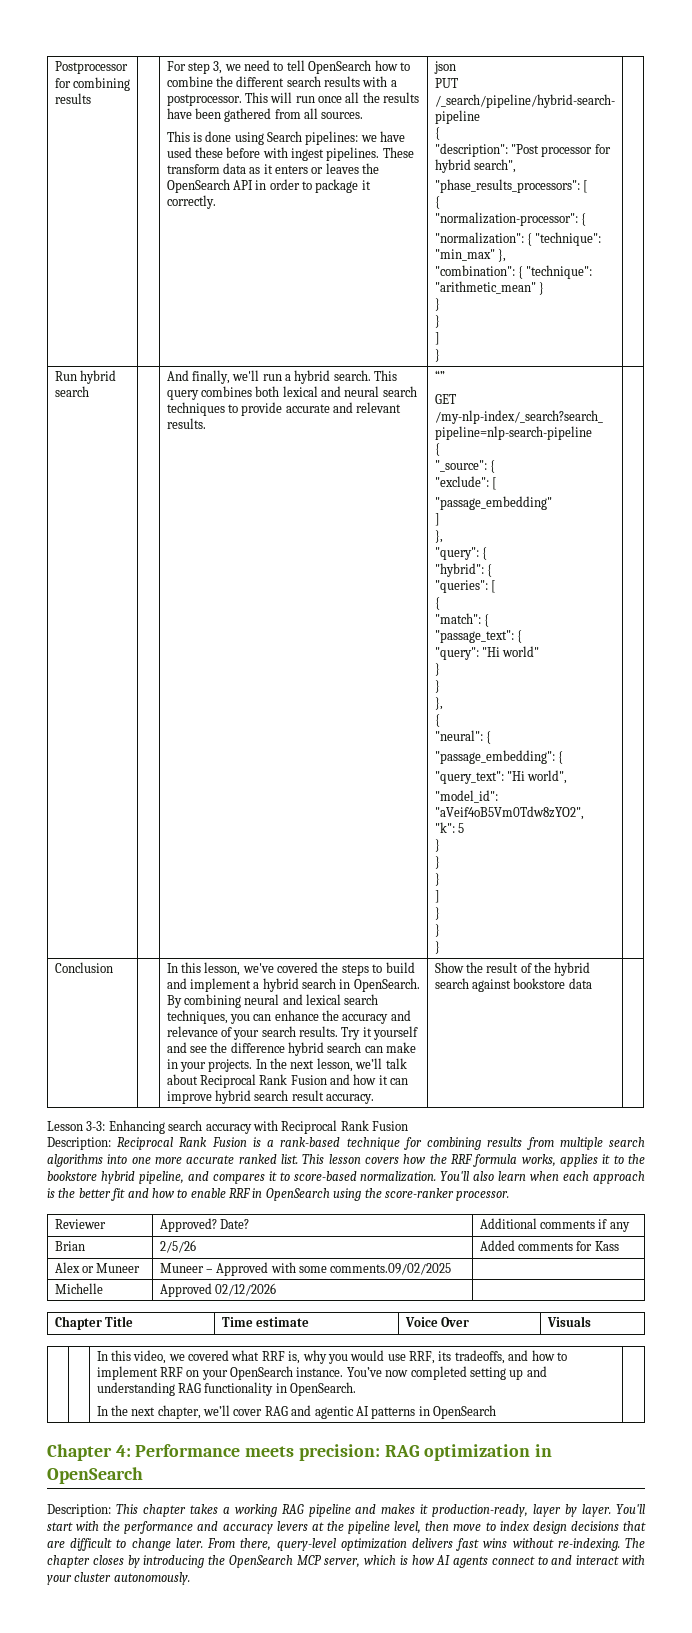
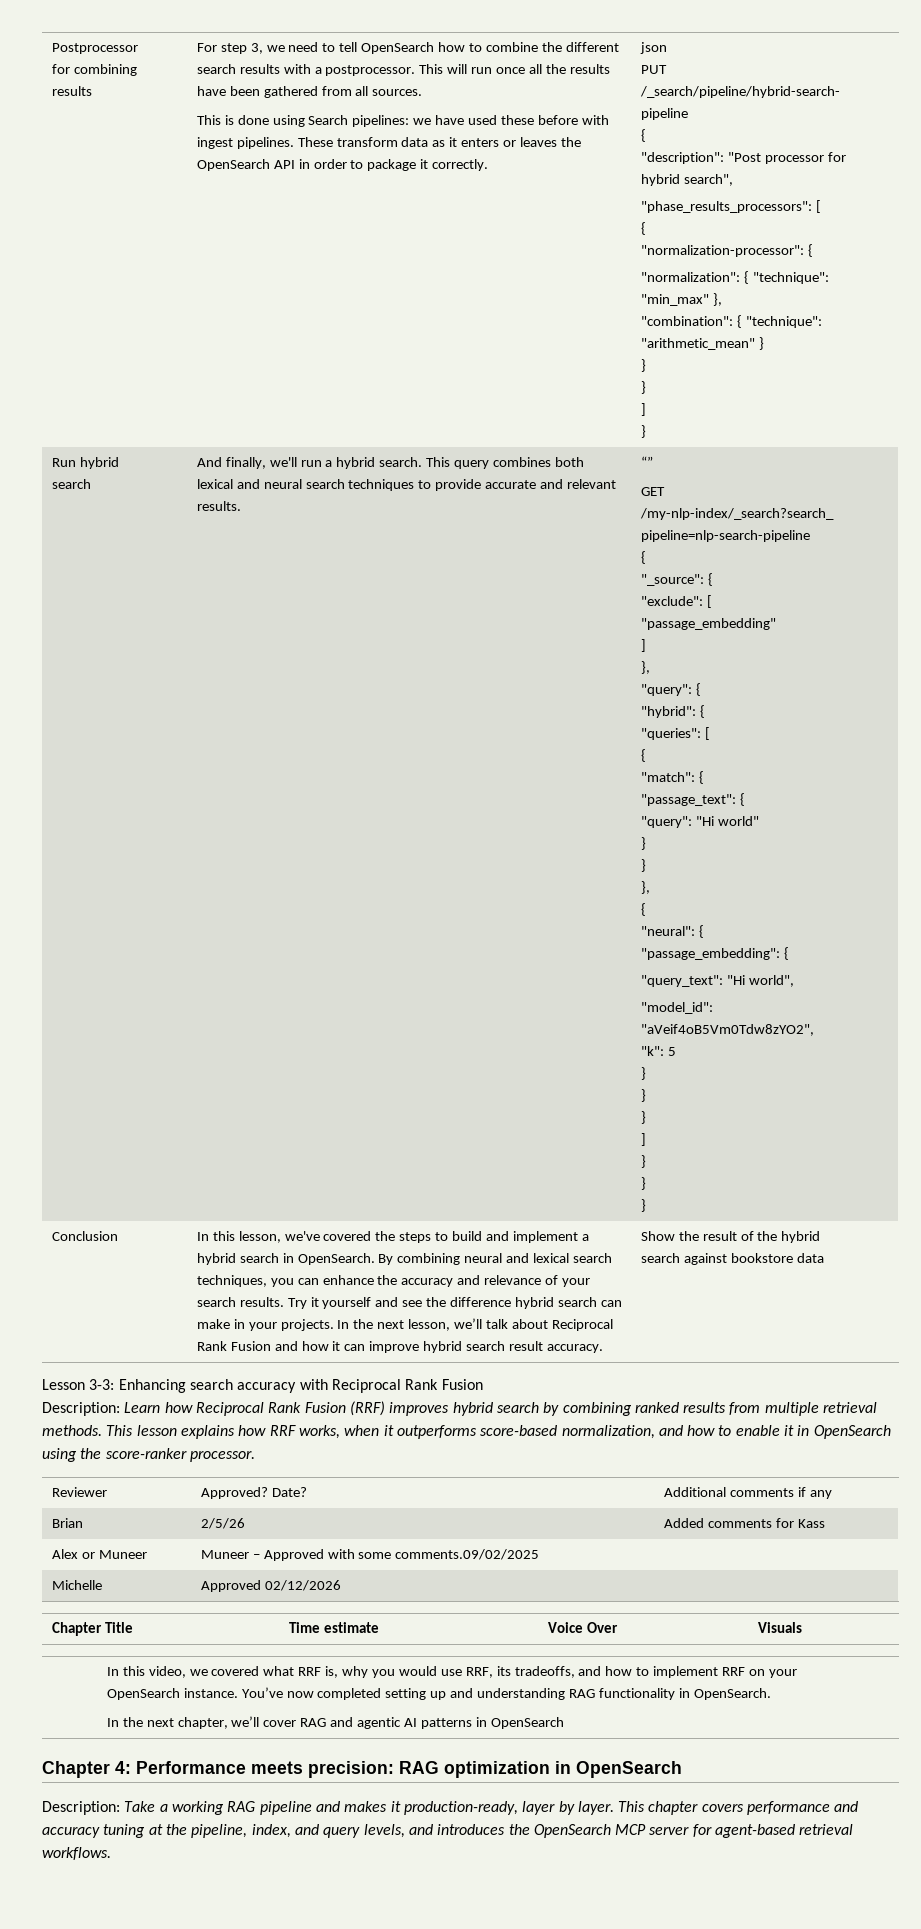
- Description: Reciprocal Rank Fusion is a rank-based technique for combining results from multiple search algorithms into one more accurate ranked list. This lesson covers how the RRF formula works, applies it to the bookstore hybrid pipeline, and compares it to score-based normalization. You'll also learn when each approach is the better fit and how to enable RRF in OpenSearch using the score-ranker processor.
+ Description: Learn how Reciprocal Rank Fusion (RRF) improves hybrid search by combining ranked results from multiple retrieval methods. This lesson explains how RRF works, when it outperforms score-based normalization, and how to enable it in OpenSearch using the score-ranker processor.
- Description: This chapter takes a working RAG pipeline and makes it production-ready, layer by layer.
+ Description: Take a working RAG pipeline and makes it production-ready, layer by layer.
- You'll start with the performance and accuracy levers at the pipeline level, then move to index design decisions that are difficult to change later. From there, query-level optimization delivers fast wins without re-indexing. The chapter closes by introducing the OpenSearch MCP server, which is how AI agents connect to and interact with your cluster autonomously.
+ This chapter covers performance and accuracy tuning at the pipeline, index, and query levels, and introduces the OpenSearch MCP server for agent-based retrieval workflows.

